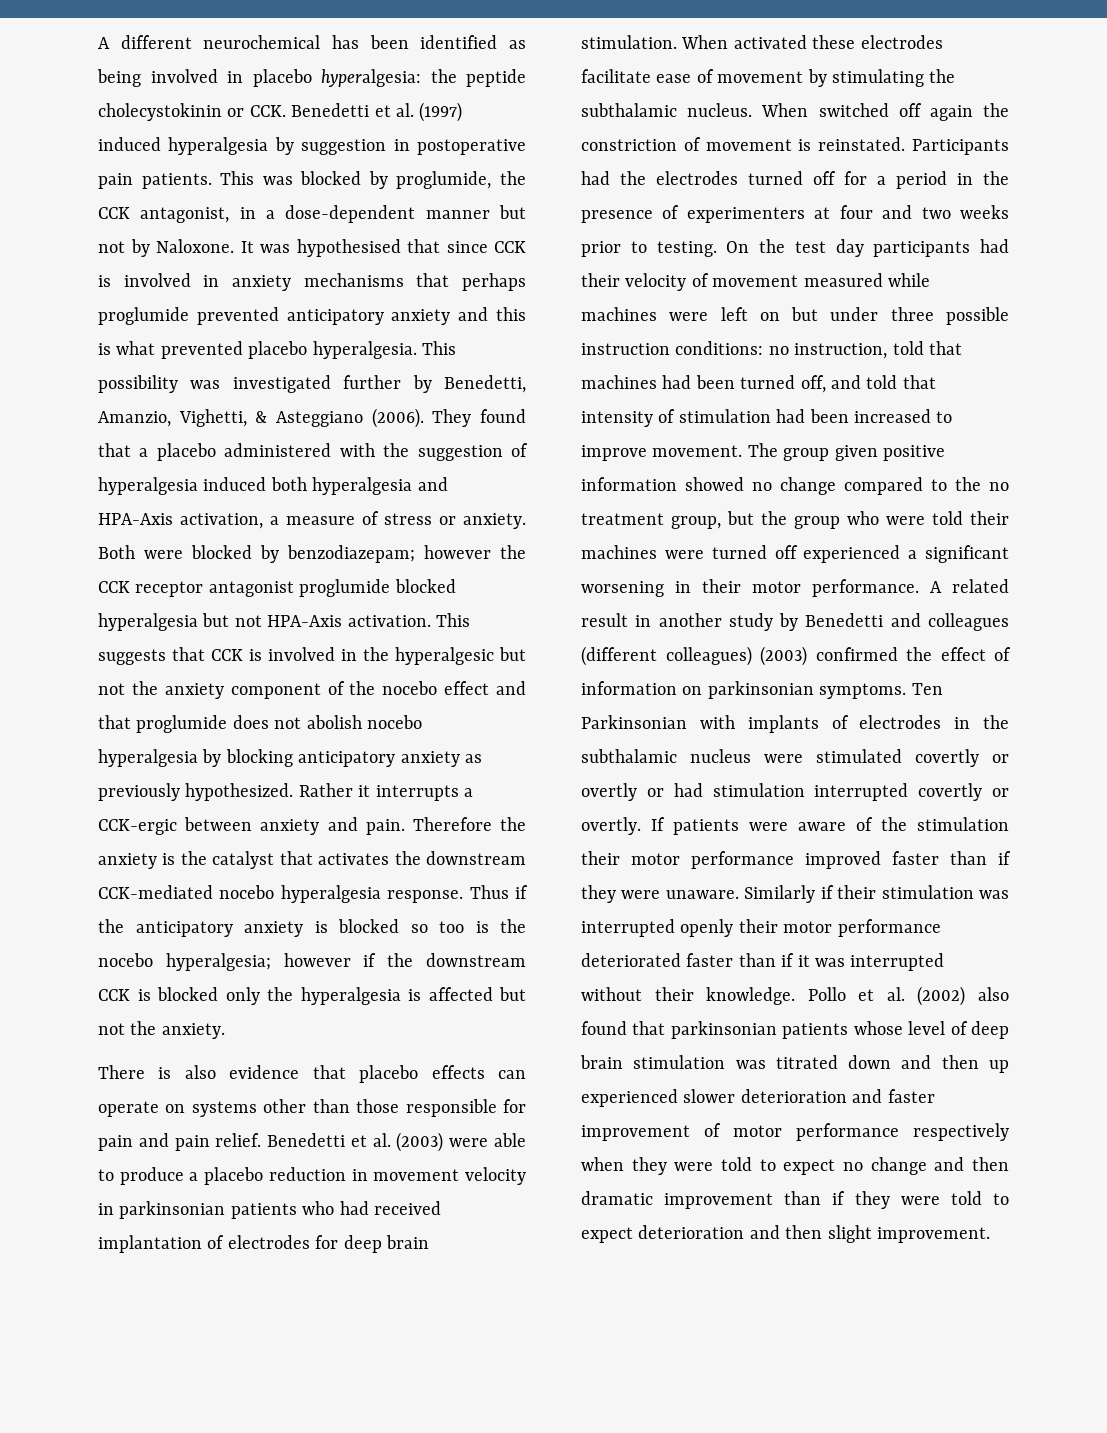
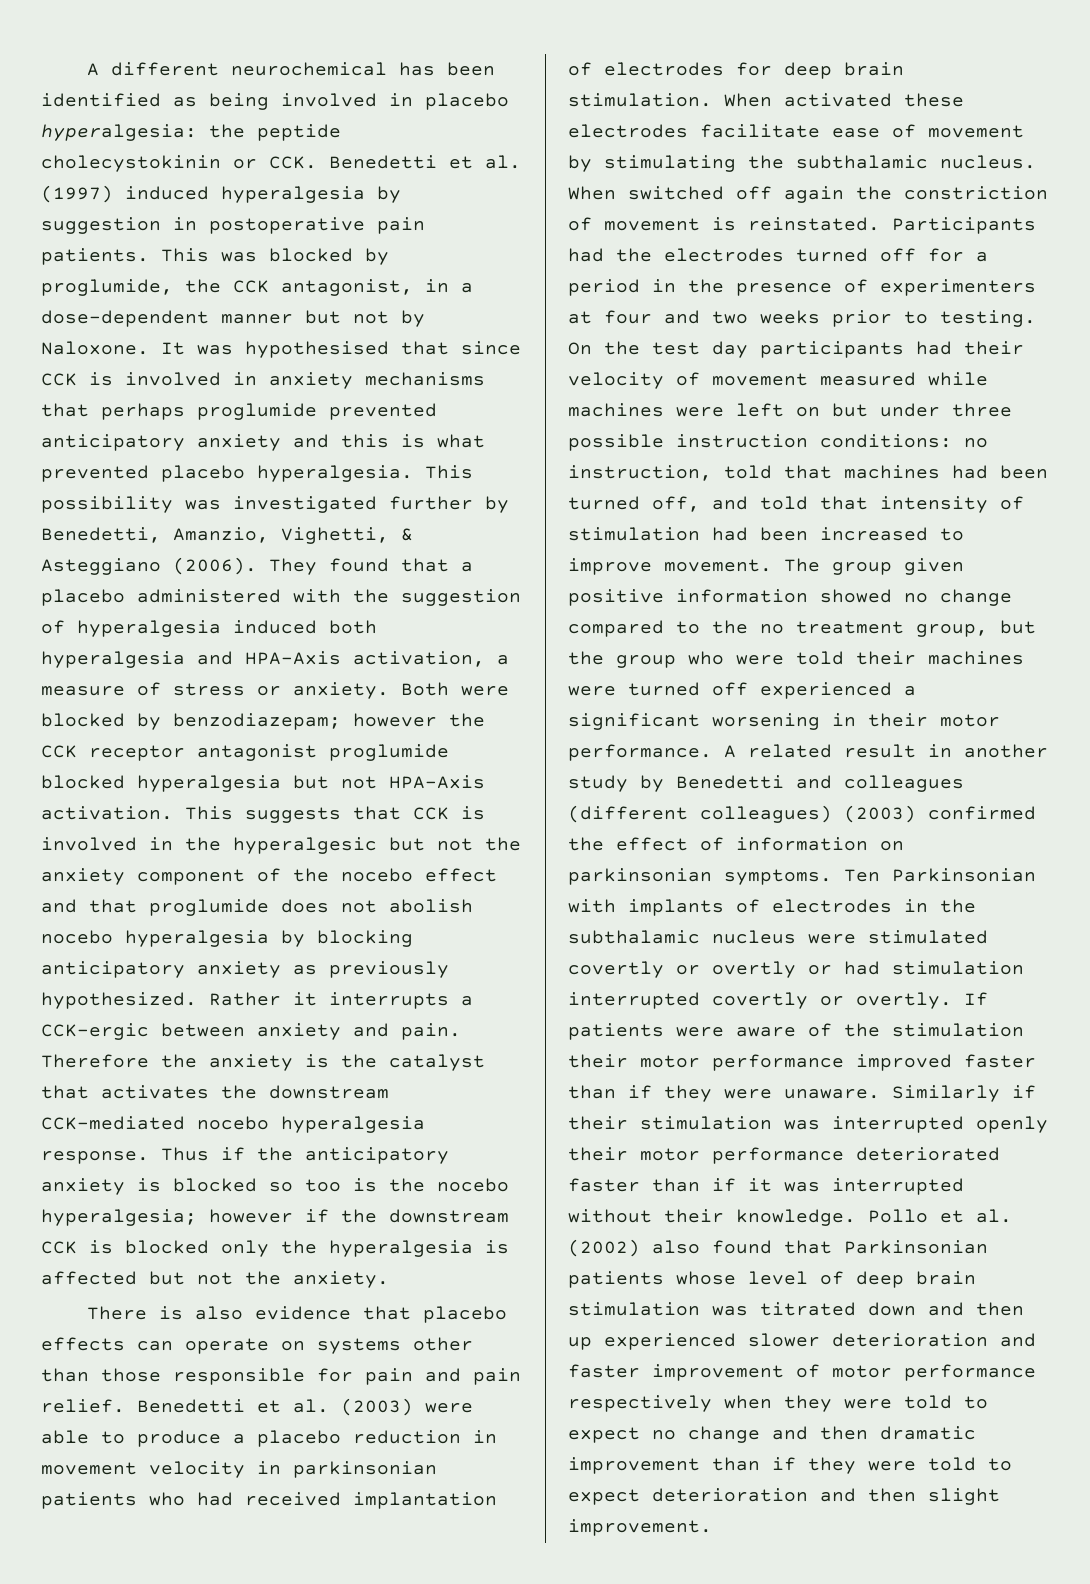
- Pollo et al. (2002) also found that parkinsonian patients whose level of deep brain stimulation was titrated down and then up experienced slower deterioration and faster improvement of motor performance respectively when they were told to expect no change and then dramatic improvement than if they were told to expect deterioration and then slight improvement.
+ Pollo et al. (2002) also found that Parkinsonian patients whose level of deep brain stimulation was titrated down and then up experienced slower deterioration and faster improvement of motor performance respectively when they were told to expect no change and then dramatic improvement than if they were told to expect deterioration and then slight improvement.

